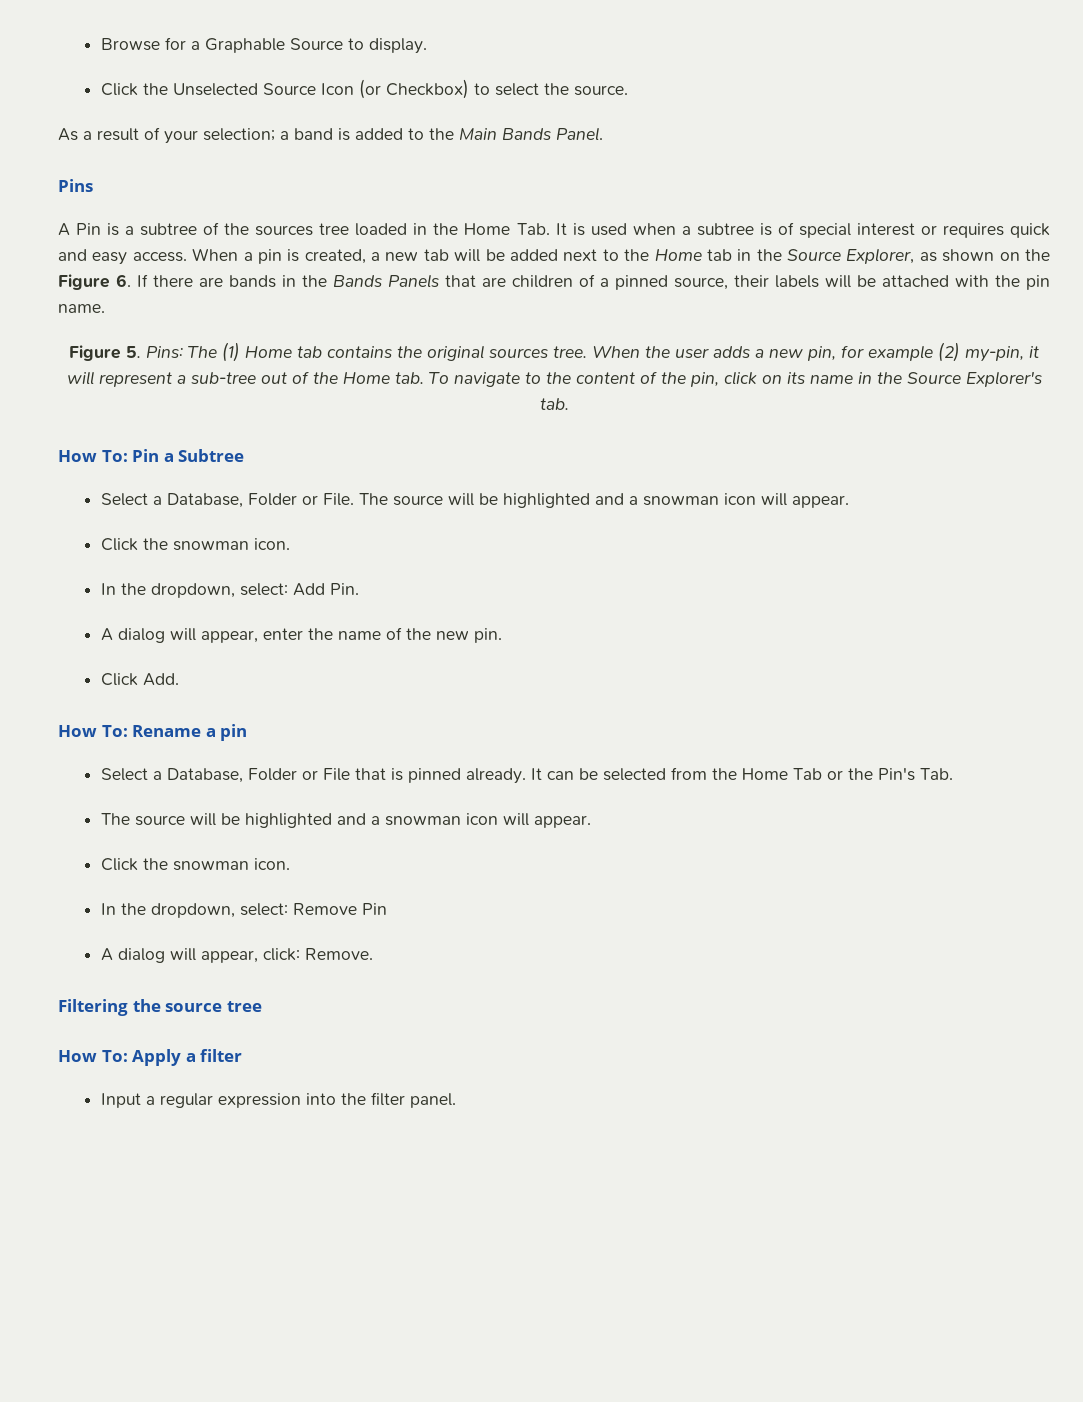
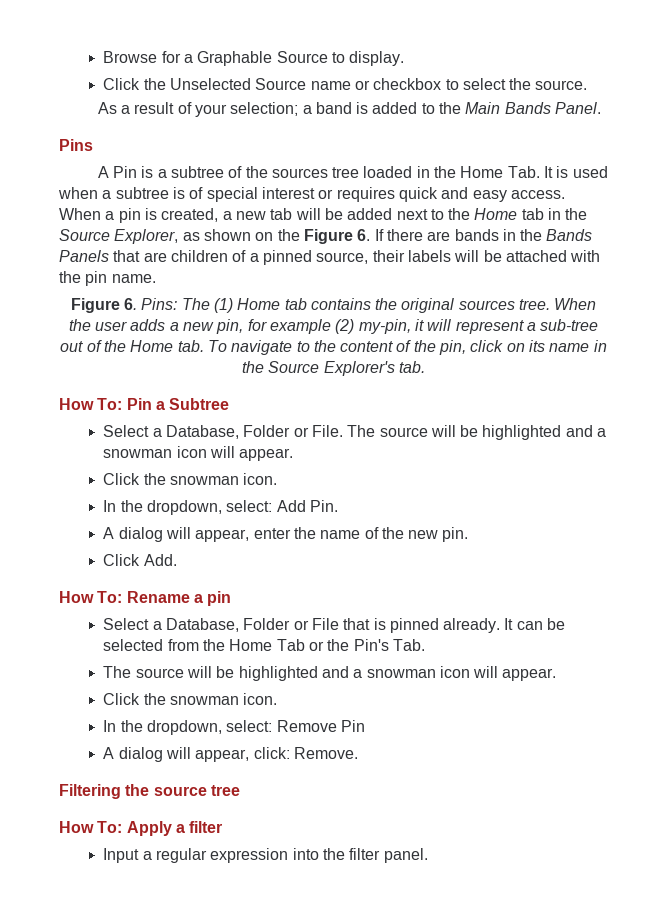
- Click the Unselected Source Icon (or Checkbox) to select the source.
+ Click the Unselected Source name or checkbox to select the source.
- Figure 5. Pins: The (1) Home tab contains the original sources tree.
+ Figure 6. Pins: The (1) Home tab contains the original sources tree.

